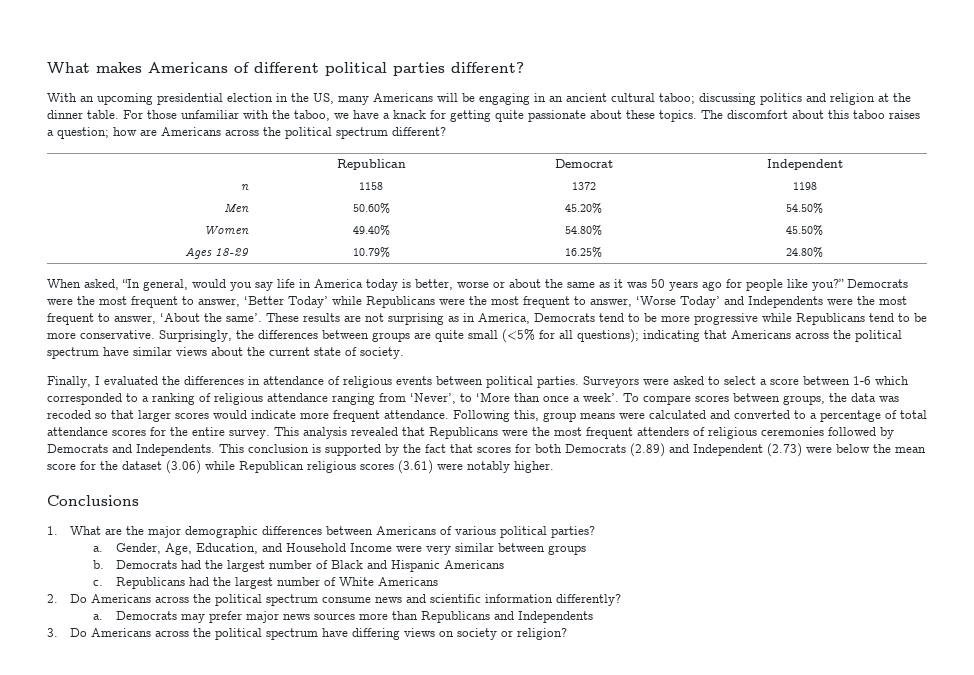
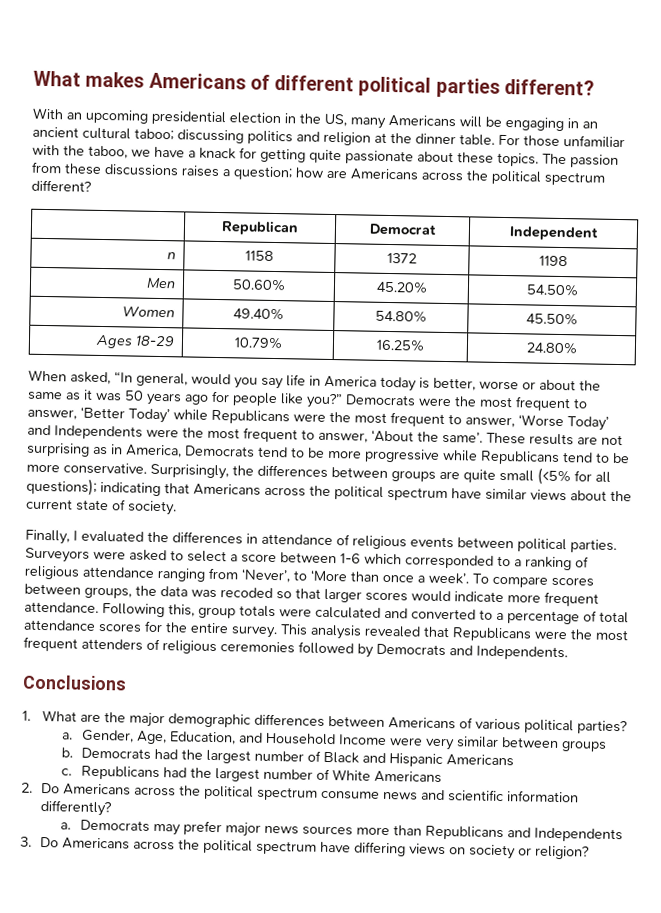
- The discomfort about this taboo raises a question; how are Americans across the political spectrum different?
+ The passion from these discussions raises a question; how are Americans across the political spectrum different?
- Following this, group means were calculated and converted to a percentage of total attendance scores for the entire survey.
+ Following this, group totals were calculated and converted to a percentage of total attendance scores for the entire survey.
- This conclusion is supported by the fact that scores for both Democrats (2.89) and Independent (2.73) were below the mean score for the dataset (3.06) while Republican religious scores (3.61) were notably higher.

